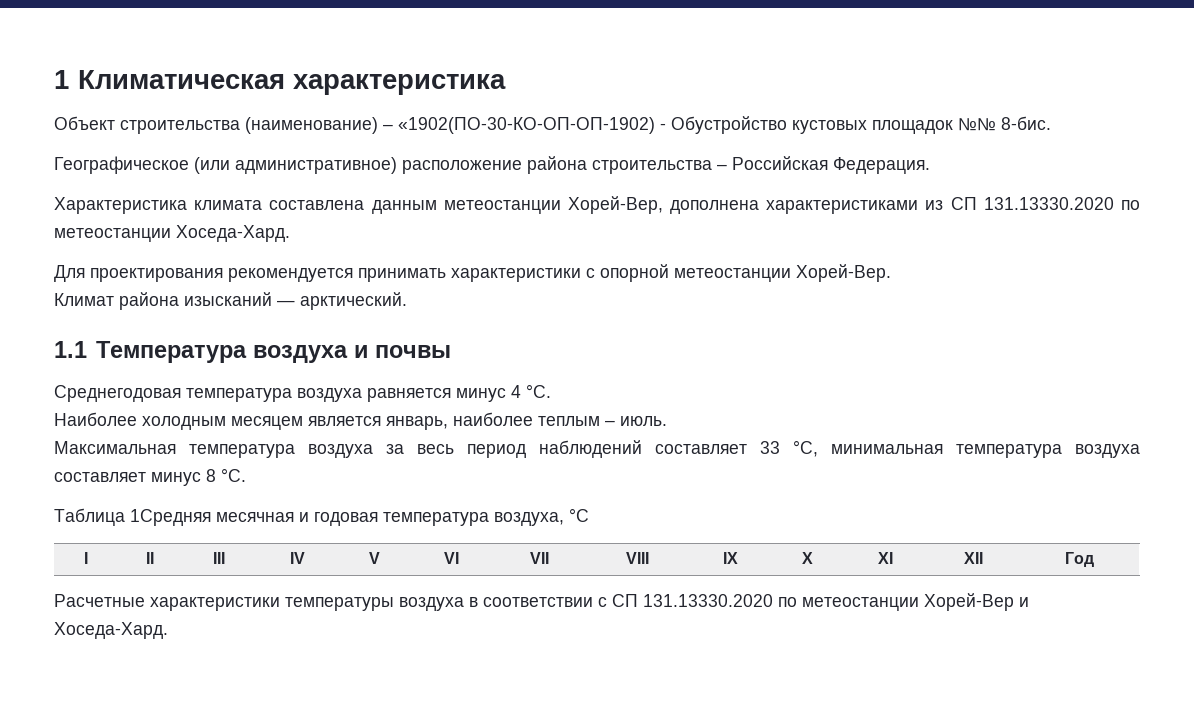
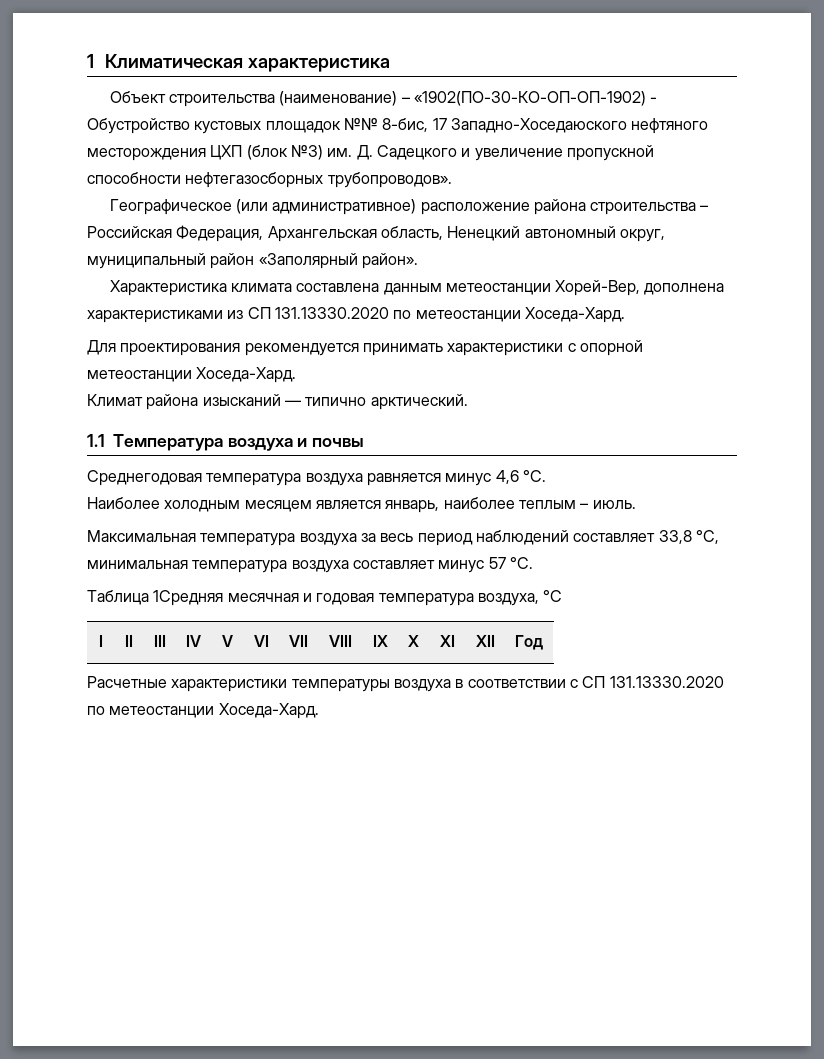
- Объект строительства (наименование) – «1902(ПО-30-КО-ОП-ОП-1902) - Обустройство кустовых площадок №№ 8-бис.
+ Объект строительства (наименование) – «1902(ПО-30-КО-ОП-ОП-1902) - Обустройство кустовых площадок №№ 8-бис, 17 Западно-Хоседаюского нефтяного месторождения ЦХП (блок №3) им. Д. Садецкого и увеличение пропускной способности нефтегазосборных трубопроводов».
- Географическое (или административное) расположение района строительства – Российская Федерация.
+ Географическое (или административное) расположение района строительства – Российская Федерация, Архангельская область, Ненецкий автономный округ, муниципальный район «Заполярный район».
- Для проектирования рекомендуется принимать характеристики с опорной метеостанции Хорей-Вер.
+ Для проектирования рекомендуется принимать характеристики с опорной метеостанции Хоседа-Хард.
- Климат района изысканий — арктический.
+ Климат района изысканий — типично арктический.
- Среднегодовая температура воздуха равняется минус 4 °С.
+ Среднегодовая температура воздуха равняется минус 4,6 °С.
- Максимальная температура воздуха за весь период наблюдений составляет 33 °С, минимальная температура воздуха составляет минус 8 °С.
+ Максимальная температура воздуха за весь период наблюдений составляет 33,8 °С, минимальная температура воздуха составляет минус 57 °С.
- Расчетные характеристики температуры воздуха в соответствии с СП 131.13330.2020 по метеостанции Хорей-Вер и Хоседа-Хард.
+ Расчетные характеристики температуры воздуха в соответствии с СП 131.13330.2020 по метеостанции Хоседа-Хард.

